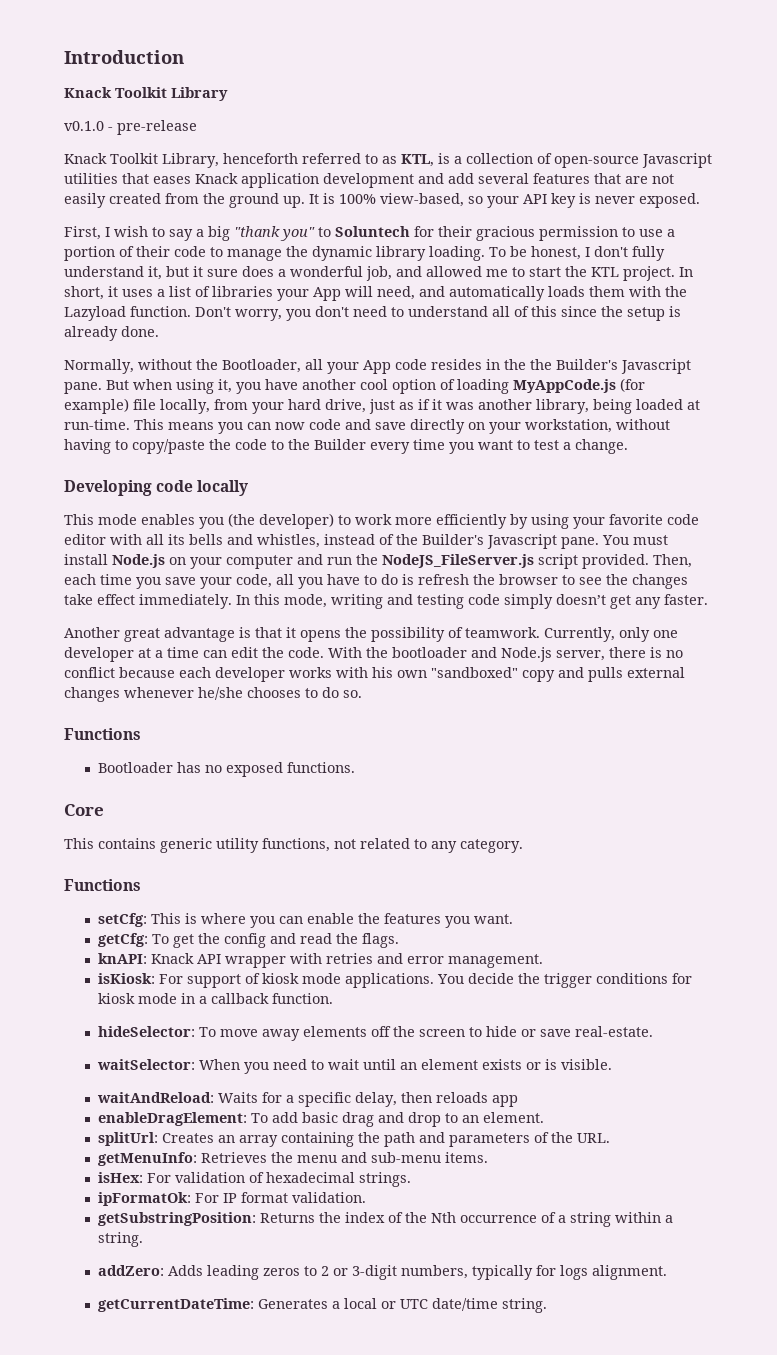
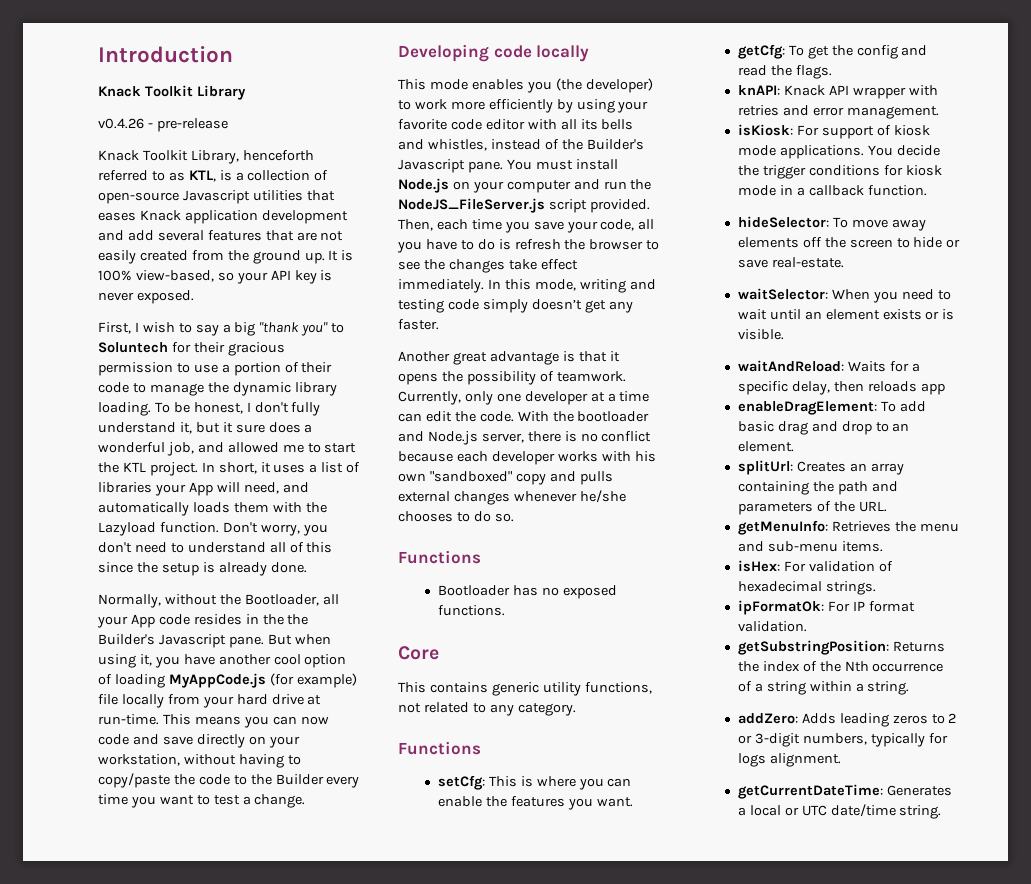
- v0.1.0 - pre-release
+ v0.4.26 - pre-release
- But when using it, you have another cool option of loading MyAppCode.js (for example) file locally, from your hard drive, just as if it was another library, being loaded at run-time.
+ But when using it, you have another cool option of loading MyAppCode.js (for example) file locally from your hard drive at run-time.

